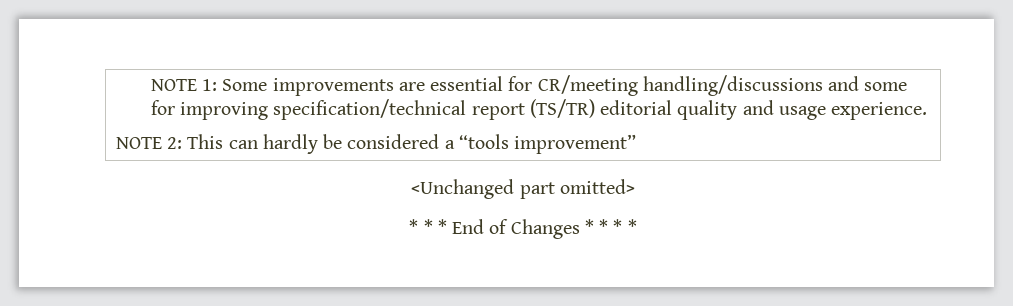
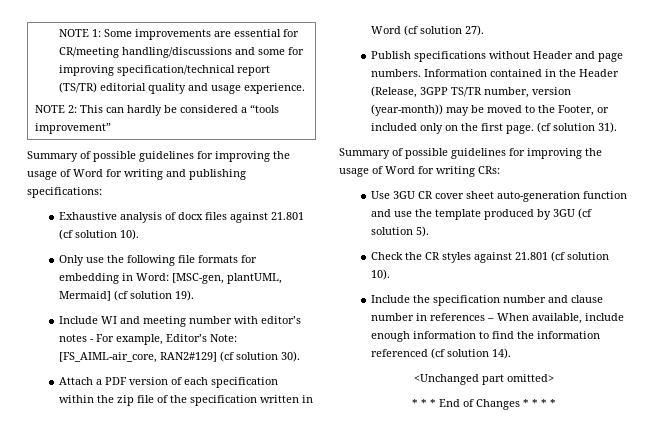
+ Summary of possible guidelines for improving the usage of Word for writing and publishing specifications:
+ Exhaustive analysis of docx files against 21.801 (cf solution 10).
+ Only use the following file formats for embedding in Word: [MSC-gen, plantUML, Mermaid] (cf solution 19).
+ Include WI and meeting number with editor’s notes - For example, Editor’s Note: [FS_AIML-air_core, RAN2#129] (cf solution 30).
+ Attach a PDF version of each specification within the zip file of the specification written in Word (cf solution 27).
+ Publish specifications without Header and page numbers. Information contained in the Header (Release, 3GPP TS/TR number, version (year-month)) may be moved to the Footer, or included only on the first page. (cf solution 31).
+ Summary of possible guidelines for improving the usage of Word for writing CRs:
+ Use 3GU CR cover sheet auto-generation function and use the template produced by 3GU (cf solution 5).
+ Check the CR styles against 21.801 (cf solution 10).
+ Include the specification number and clause number in references – When available, include enough information to find the information referenced (cf solution 14).

